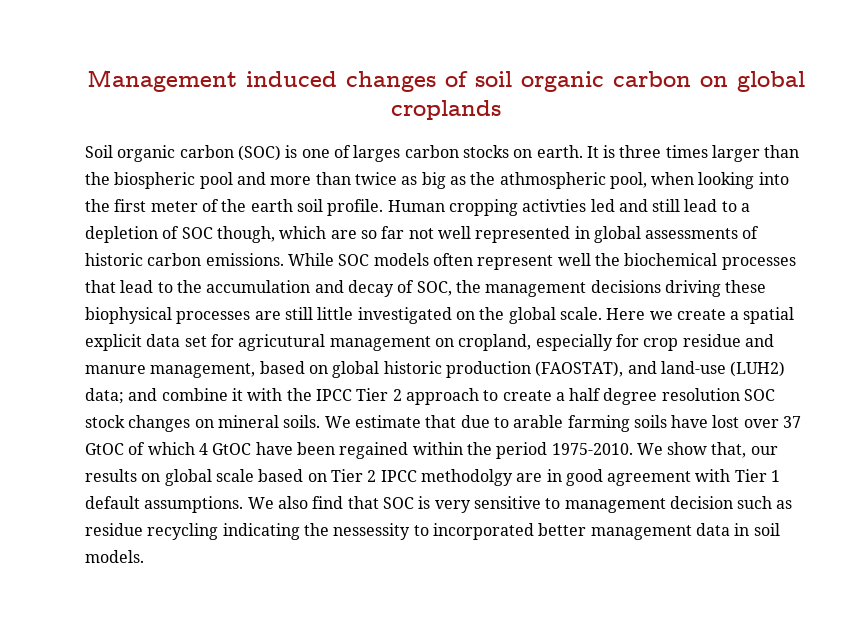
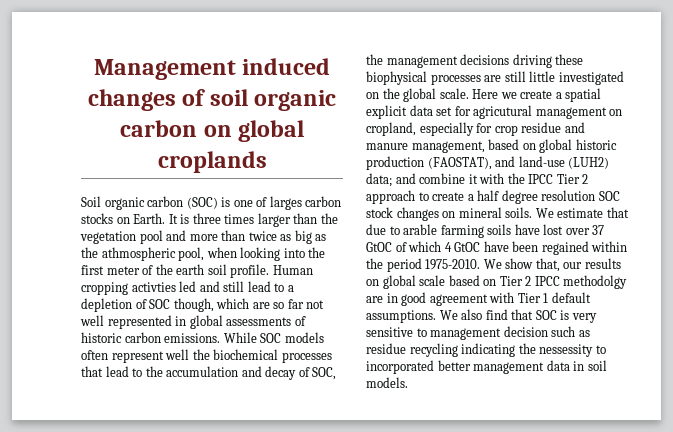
- Soil organic carbon (SOC) is one of larges carbon stocks on earth.
+ Soil organic carbon (SOC) is one of larges carbon stocks on Earth.
- It is three times larger than the biospheric pool and more than twice as big as the athmospheric pool, when looking into the first meter of the earth soil profile.
+ It is three times larger than the vegetation pool and more than twice as big as the athmospheric pool, when looking into the first meter of the earth soil profile.

